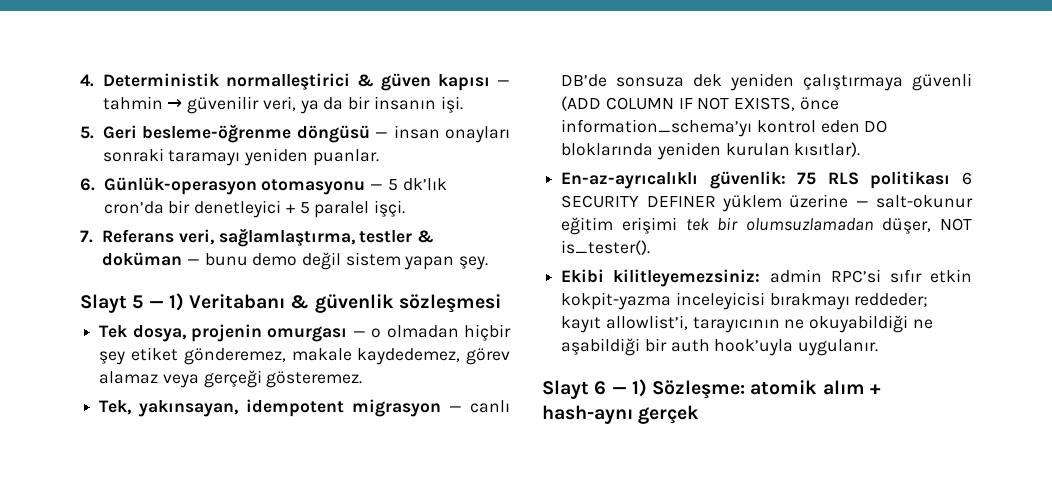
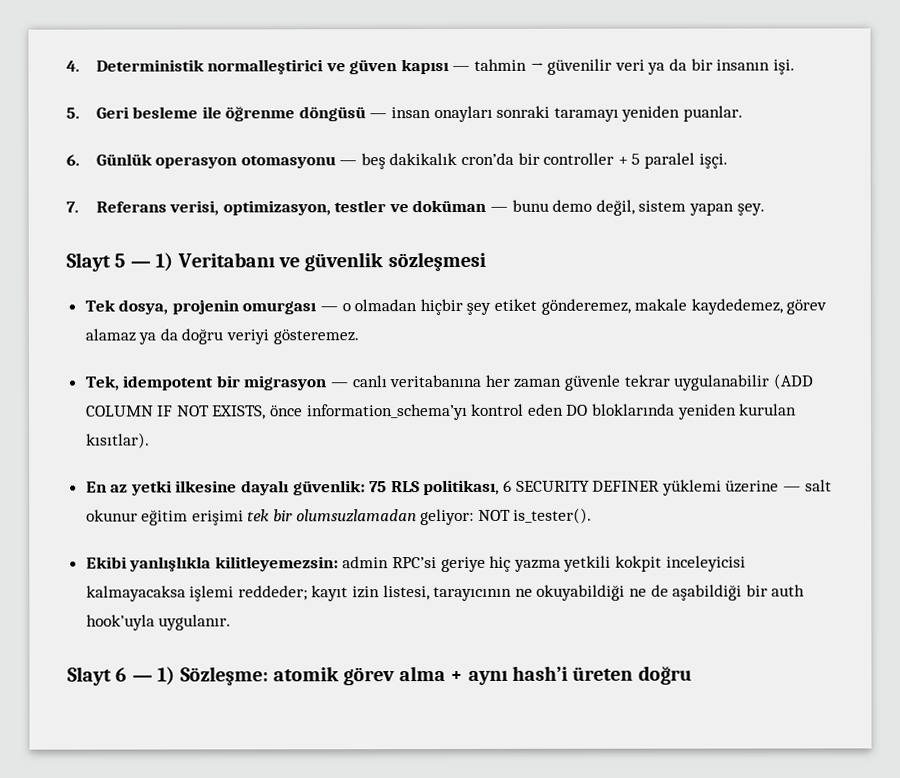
- 4. Deterministik normalleştirici & güven kapısı — tahmin → güvenilir veri, ya da bir insanın işi.
+ 4. Deterministik normalleştirici ve güven kapısı — tahmin → güvenilir veri ya da bir insanın işi.
- 5. Geri besleme-öğrenme döngüsü — insan onayları sonraki taramayı yeniden puanlar.
+ 5. Geri besleme ile öğrenme döngüsü — insan onayları sonraki taramayı yeniden puanlar.
- 6. Günlük-operasyon otomasyonu — 5 dk’lık cron’da bir denetleyici + 5 paralel işçi.
+ 6. Günlük operasyon otomasyonu — beş dakikalık cron’da bir controller + 5 paralel işçi.
- 7. Referans veri, sağlamlaştırma, testler & doküman — bunu demo değil sistem yapan şey.
+ 7. Referans verisi, optimizasyon, testler ve doküman — bunu demo değil, sistem yapan şey.
- Slayt 5 — 1) Veritabanı & güvenlik sözleşmesi
+ Slayt 5 — 1) Veritabanı ve güvenlik sözleşmesi
- Tek dosya, projenin omurgası — o olmadan hiçbir şey etiket gönderemez, makale kaydedemez, görev alamaz veya gerçeği gösteremez.
+ Tek dosya, projenin omurgası — o olmadan hiçbir şey etiket gönderemez, makale kaydedemez, görev alamaz ya da doğru veriyi gösteremez.
- Tek, yakınsayan, idempotent migrasyon — canlı DB’de sonsuza dek yeniden çalıştırmaya güvenli (ADD COLUMN IF NOT EXISTS, önce information_schema’yı kontrol eden DO bloklarında yeniden kurulan kısıtlar).
+ Tek, idempotent bir migrasyon — canlı veritabanına her zaman güvenle tekrar uygulanabilir (ADD COLUMN IF NOT EXISTS, önce information_schema’yı kontrol eden DO bloklarında yeniden kurulan kısıtlar).
- En-az-ayrıcalıklı güvenlik: 75 RLS politikası 6 SECURITY DEFINER yüklem üzerine — salt-okunur eğitim erişimi tek bir olumsuzlamadan düşer, NOT is_tester().
+ En az yetki ilkesine dayalı güvenlik: 75 RLS politikası, 6 SECURITY DEFINER yüklemi üzerine — salt okunur eğitim erişimi tek bir olumsuzlamadan geliyor: NOT is_tester().
- Ekibi kilitleyemezsiniz: admin RPC’si sıfır etkin kokpit-yazma inceleyicisi bırakmayı reddeder; kayıt allowlist’i, tarayıcının ne okuyabildiği ne aşabildiği bir auth hook’uyla uygulanır.
+ Ekibi yanlışlıkla kilitleyemezsin: admin RPC’si geriye hiç yazma yetkili kokpit inceleyicisi kalmayacaksa işlemi reddeder; kayıt izin listesi, tarayıcının ne okuyabildiği ne de aşabildiği bir auth hook’uyla uygulanır.
- Slayt 6 — 1) Sözleşme: atomik alım + hash-aynı gerçek
+ Slayt 6 — 1) Sözleşme: atomik görev alma + aynı hash’i üreten doğru

